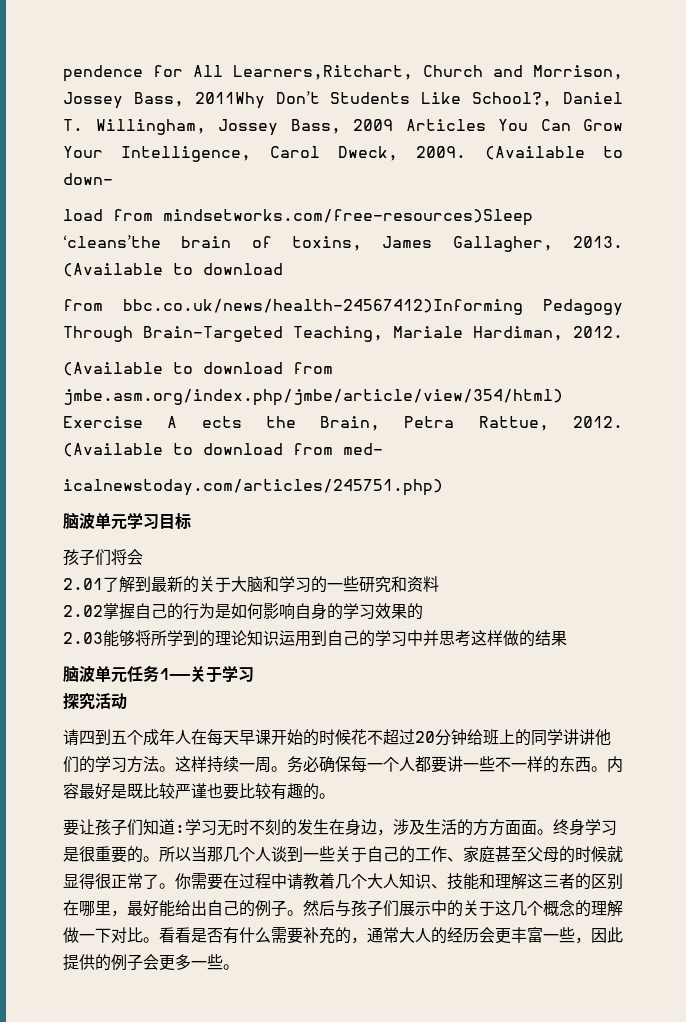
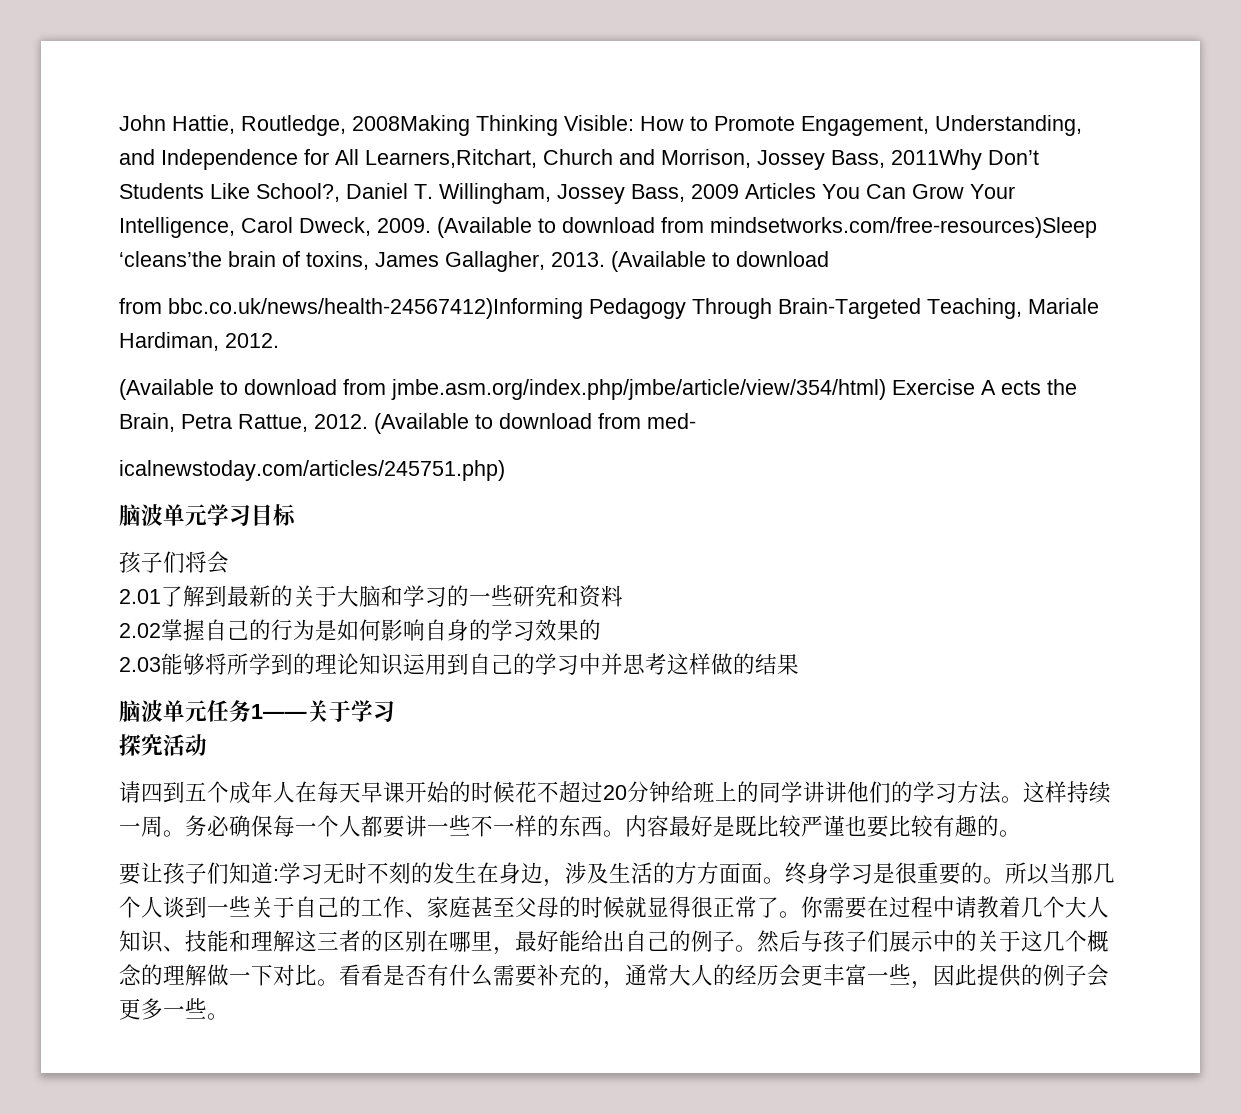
- pendence for All Learners,Ritchart, Church and Morrison, Jossey Bass, 2011Why Don’t Students Like School?, Daniel T. Willingham, Jossey Bass, 2009 Articles You Can Grow Your Intelligence, Carol Dweck, 2009.
+ John Hattie, Routledge, 2008Making Thinking Visible: How to Promote Engagement, Understanding, and Independence for All Learners,Ritchart, Church and Morrison, Jossey Bass, 2011Why Don’t Students Like School?, Daniel T. Willingham, Jossey Bass, 2009 Articles You Can Grow Your Intelligence, Carol Dweck, 2009.
- (Available to down-
- load from mindsetworks.com/free-resources)Sleep ‘cleans’the brain of toxins, James Gallagher, 2013.
+ (Available to download from mindsetworks.com/free-resources)Sleep ‘cleans’the brain of toxins, James Gallagher, 2013.

